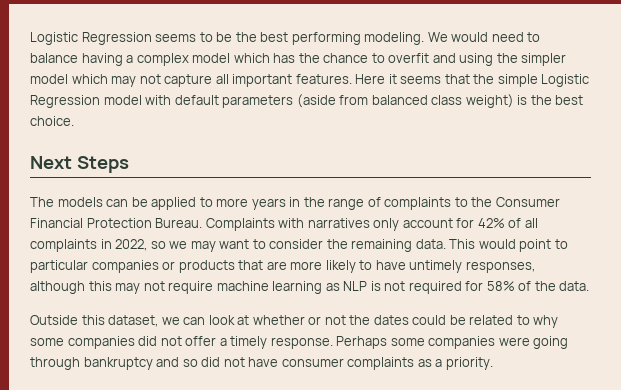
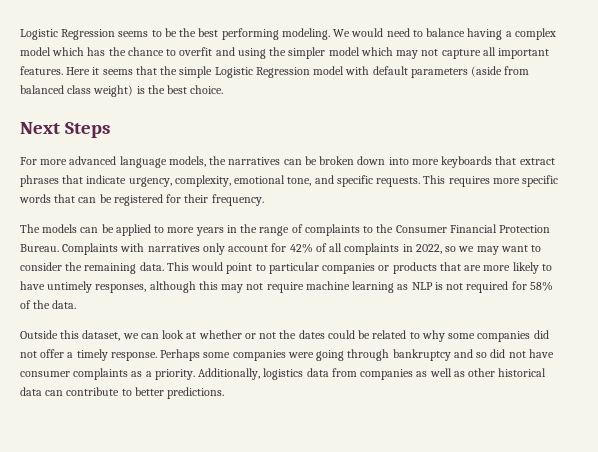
+ For more advanced language models, the narratives can be broken down into more keyboards that extract phrases that indicate urgency, complexity, emotional tone, and specific requests. This requires more specific words that can be registered for their frequency.
+ Additionally, logistics data from companies as well as other historical data can contribute to better predictions.

